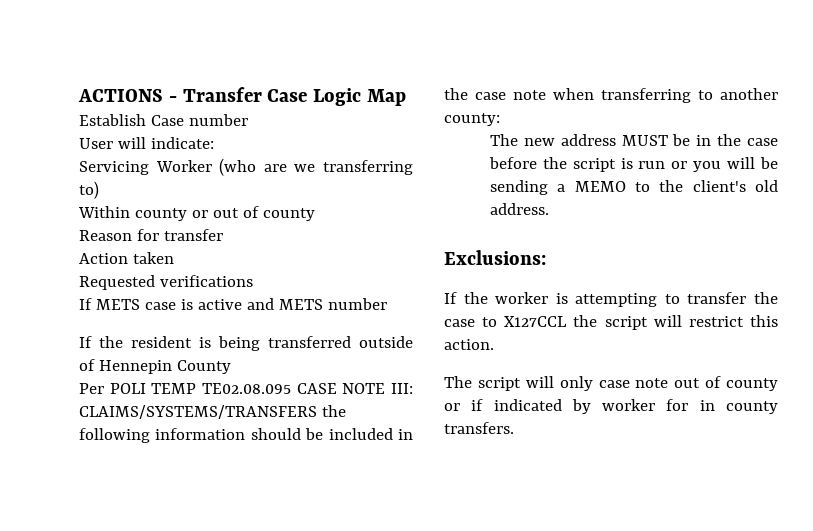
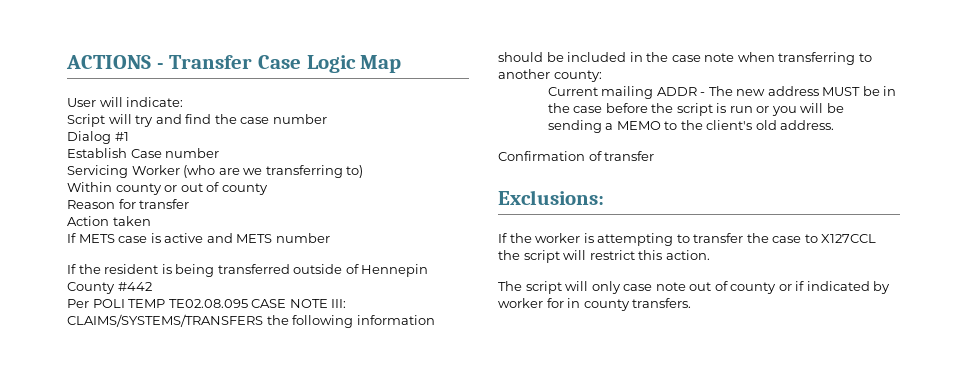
+ User will indicate:
+ Script will try and find the case number
+ Dialog #1
- User will indicate:
- Requested verifications
- If the resident is being transferred outside of Hennepin County
+ If the resident is being transferred outside of Hennepin County #442
- The new address MUST be in the case before the script is run or you will be sending a MEMO to the client's old address.
+ Current mailing ADDR - The new address MUST be in the case before the script is run or you will be sending a MEMO to the client's old address.
+ Confirmation of transfer

